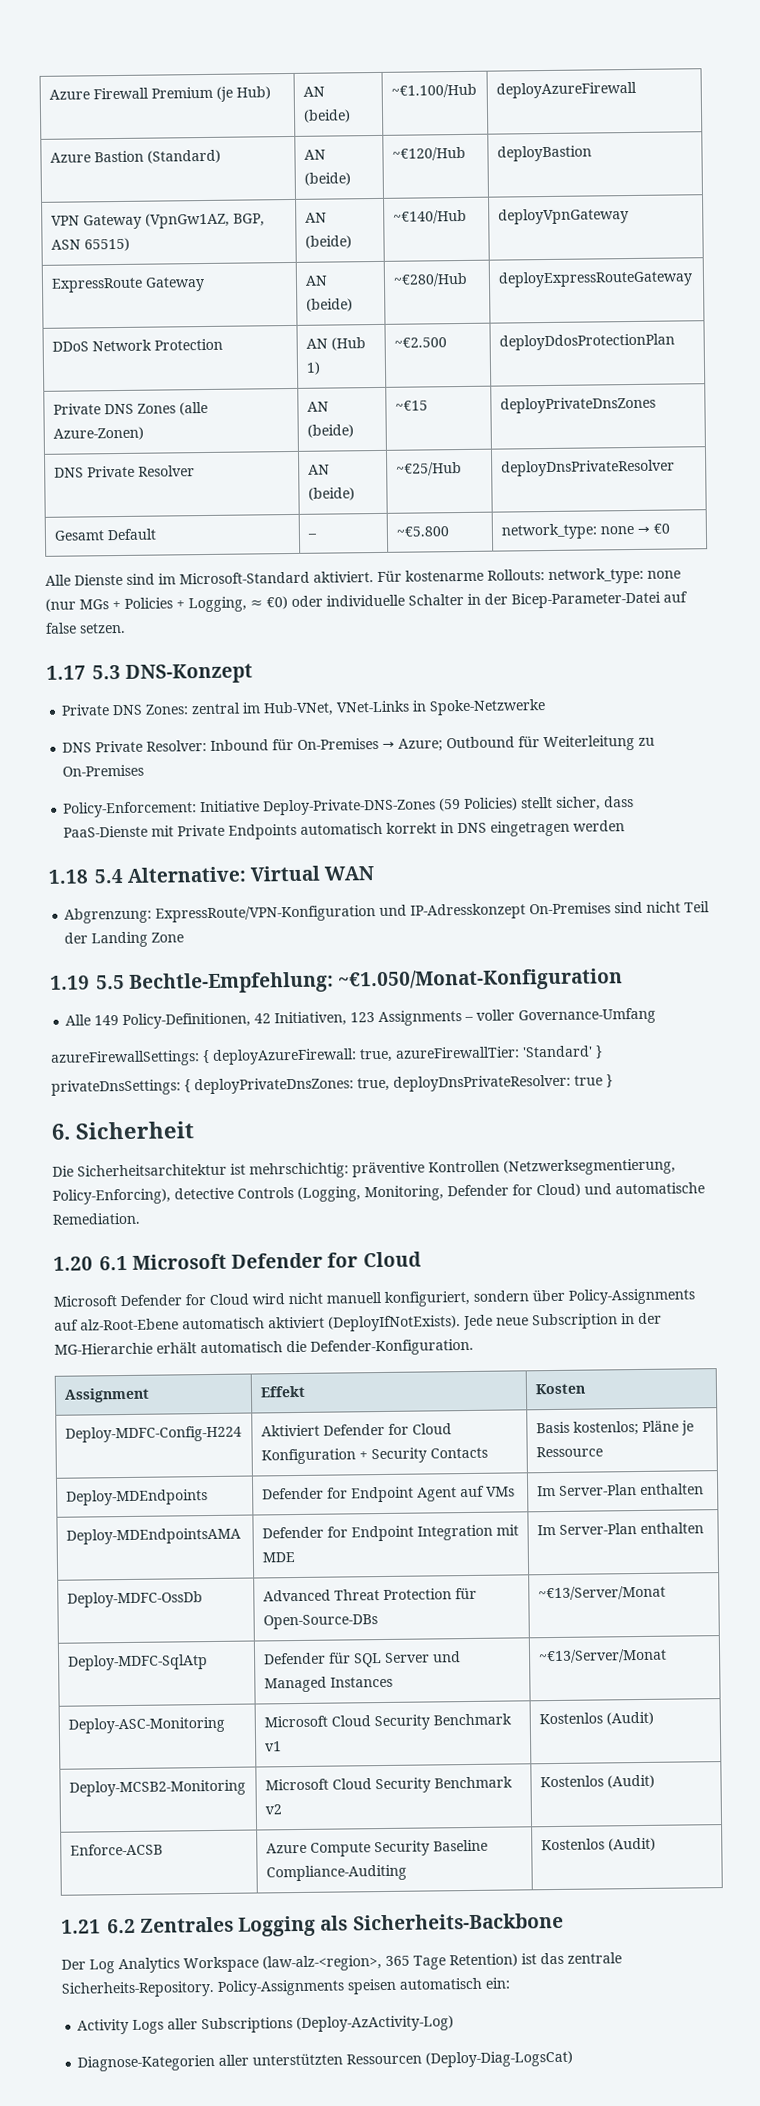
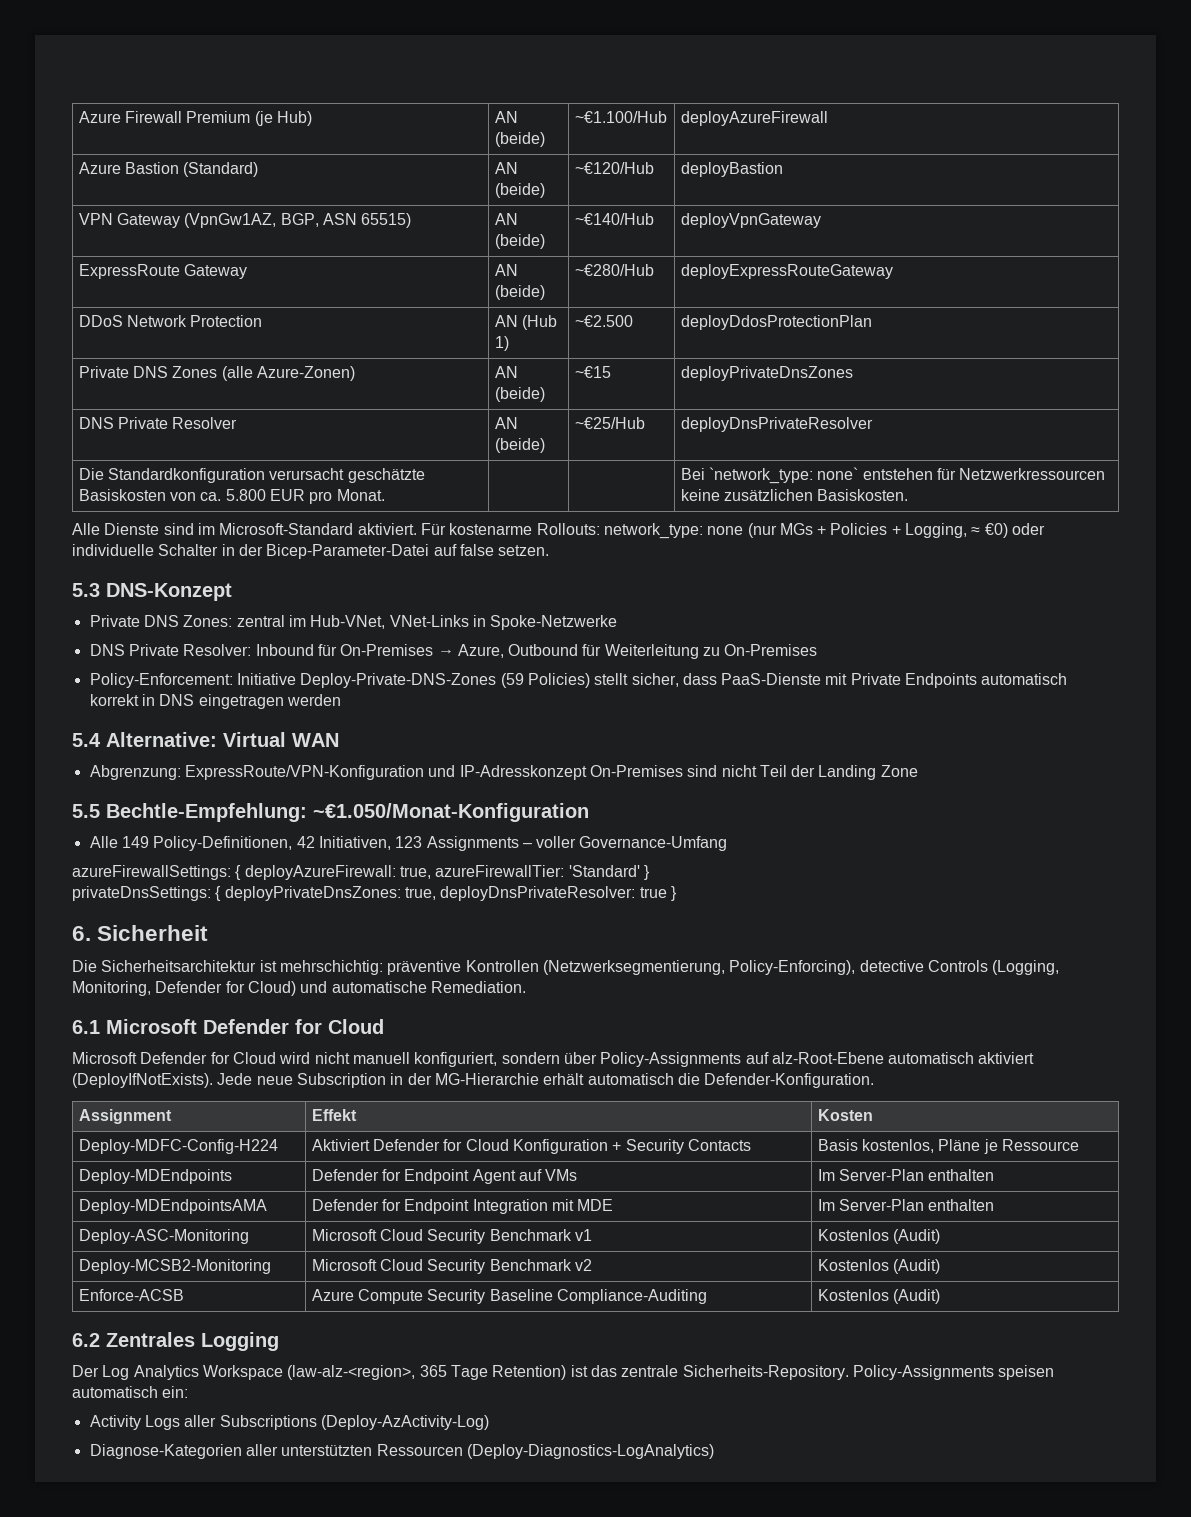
- Gesamt Default | – | ~€5.800 | network_type: none → €0
+ Die Standardkonfiguration verursacht geschätzte Basiskosten von ca. 5.800 EUR pro Monat. | | | Bei `network_type: none` entstehen für Netzwerkressourcen keine zusätzlichen Basiskosten.
- 1.17 5.3 DNS-Konzept
+ 5.3 DNS-Konzept
- DNS Private Resolver: Inbound für On-Premises → Azure; Outbound für Weiterleitung zu On-Premises
+ DNS Private Resolver: Inbound für On-Premises → Azure, Outbound für Weiterleitung zu On-Premises
- 1.18 5.4 Alternative: Virtual WAN
+ 5.4 Alternative: Virtual WAN
- 1.19 5.5 Bechtle-Empfehlung: ~€1.050/Monat-Konfiguration
+ 5.5 Bechtle-Empfehlung: ~€1.050/Monat-Konfiguration
- 1.20 6.1 Microsoft Defender for Cloud
+ 6.1 Microsoft Defender for Cloud
- Deploy-MDFC-Config-H224 | Aktiviert Defender for Cloud Konfiguration + Security Contacts | Basis kostenlos; Pläne je Ressource
+ Deploy-MDFC-Config-H224 | Aktiviert Defender for Cloud Konfiguration + Security Contacts | Basis kostenlos, Pläne je Ressource
- Deploy-MDFC-OssDb | Advanced Threat Protection für Open-Source-DBs | ~€13/Server/Monat
- Deploy-MDFC-SqlAtp | Defender für SQL Server und Managed Instances | ~€13/Server/Monat
- 1.21 6.2 Zentrales Logging als Sicherheits-Backbone
+ 6.2 Zentrales Logging
- Diagnose-Kategorien aller unterstützten Ressourcen (Deploy-Diag-LogsCat)
+ Diagnose-Kategorien aller unterstützten Ressourcen (Deploy-Diagnostics-LogAnalytics)

